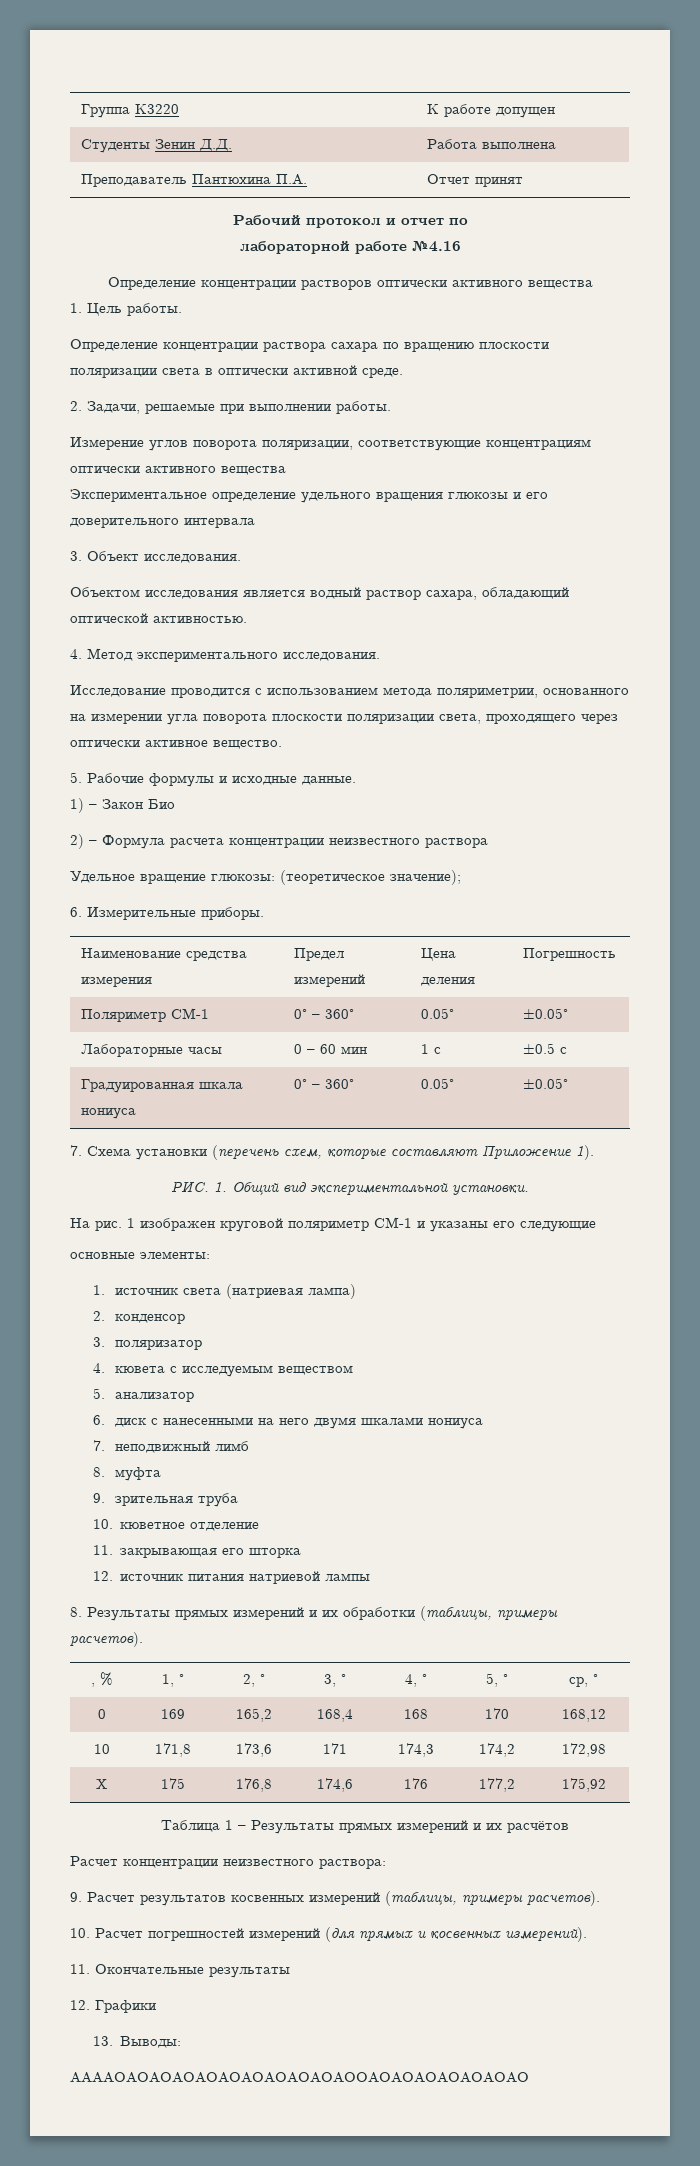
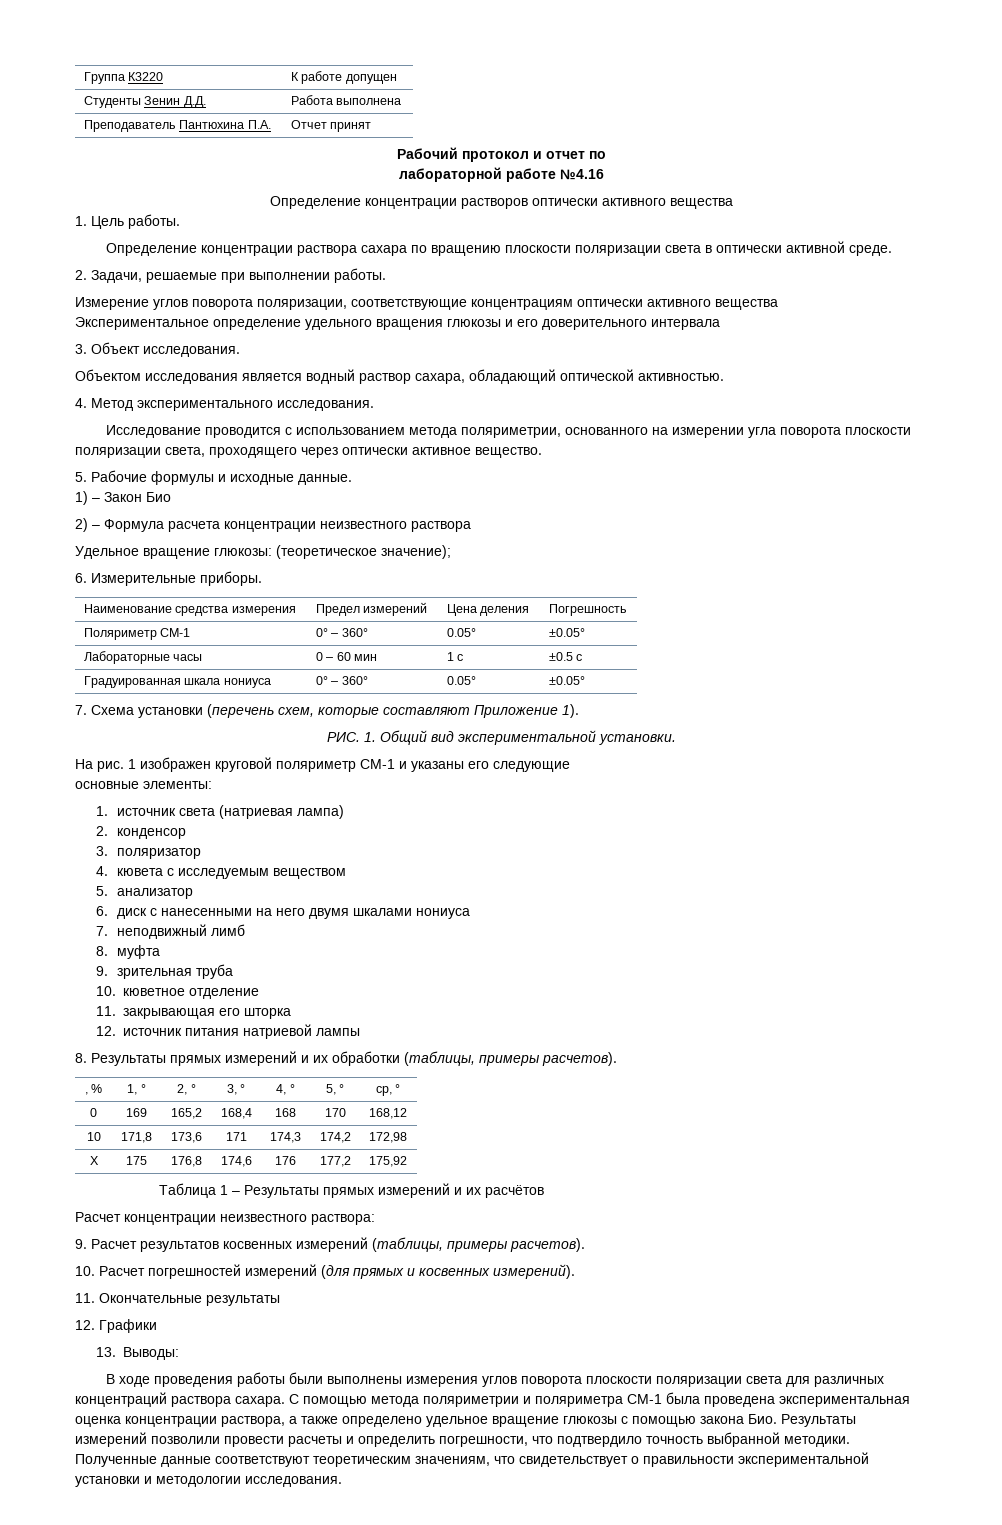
- ААААОАОАОАОАОАОАОАОАОАОАООАОАОАОАОАОАОАО
+ В ходе проведения работы были выполнены измерения углов поворота плоскости поляризации света для различных концентраций раствора сахара. С помощью метода поляриметрии и поляриметра СМ-1 была проведена экспериментальная оценка концентрации раствора, а также определено удельное вращение глюкозы с помощью закона Био. Результаты измерений позволили провести расчеты и определить погрешности, что подтвердило точность выбранной методики. Полученные данные соответствуют теоретическим значениям, что свидетельствует о правильности экспериментальной установки и методологии исследования.

